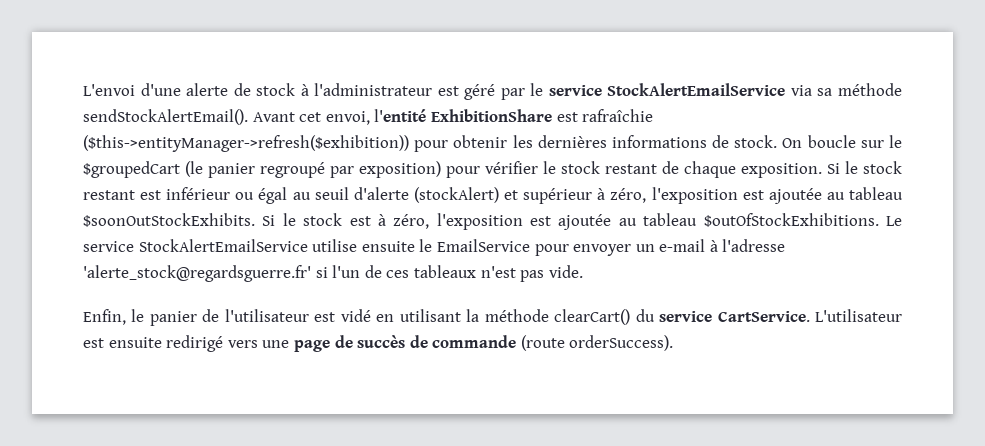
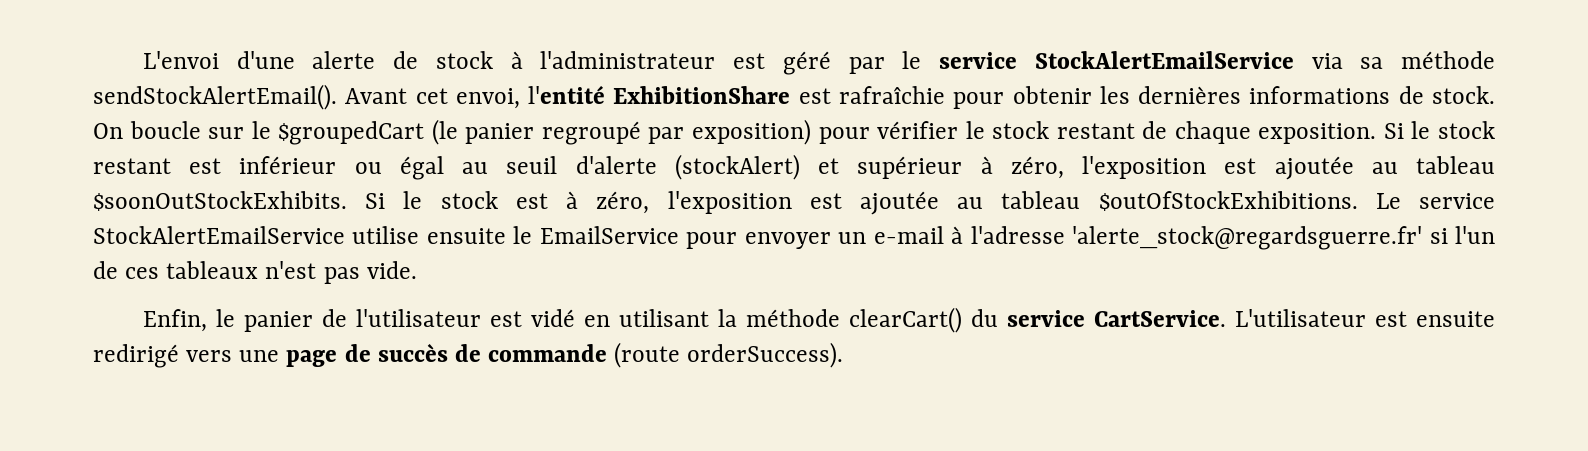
- Avant cet envoi, l'entité ExhibitionShare est rafraîchie ($this->entityManager->refresh($exhibition)) pour obtenir les dernières informations de stock.
+ Avant cet envoi, l'entité ExhibitionShare est rafraîchie pour obtenir les dernières informations de stock.

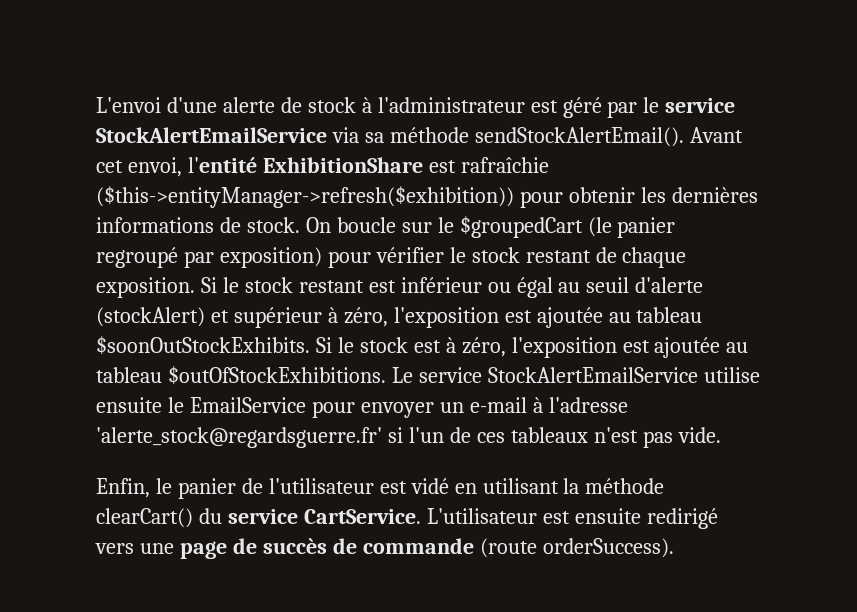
- Avant cet envoi, l'entité ExhibitionShare est rafraîchie pour obtenir les dernières informations de stock.
+ Avant cet envoi, l'entité ExhibitionShare est rafraîchie ($this->entityManager->refresh($exhibition)) pour obtenir les dernières informations de stock.

